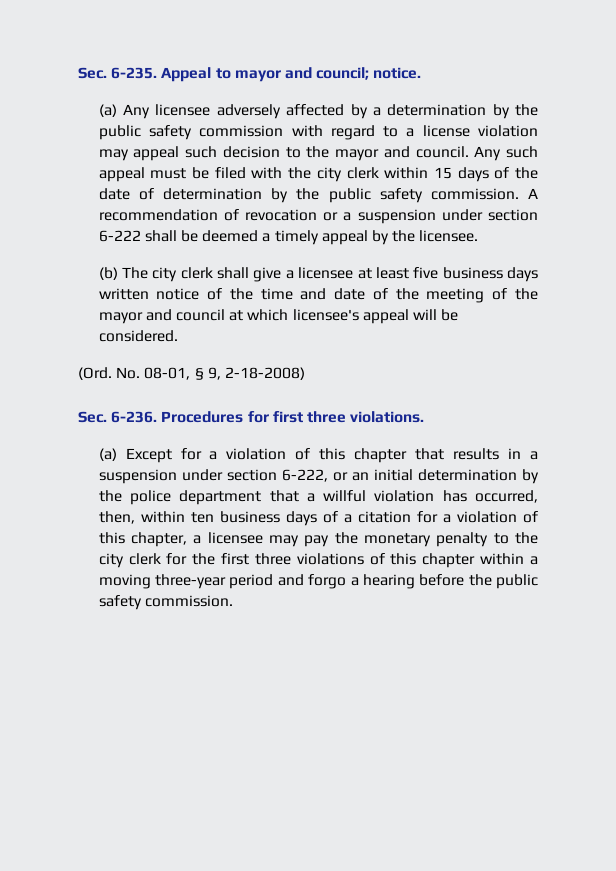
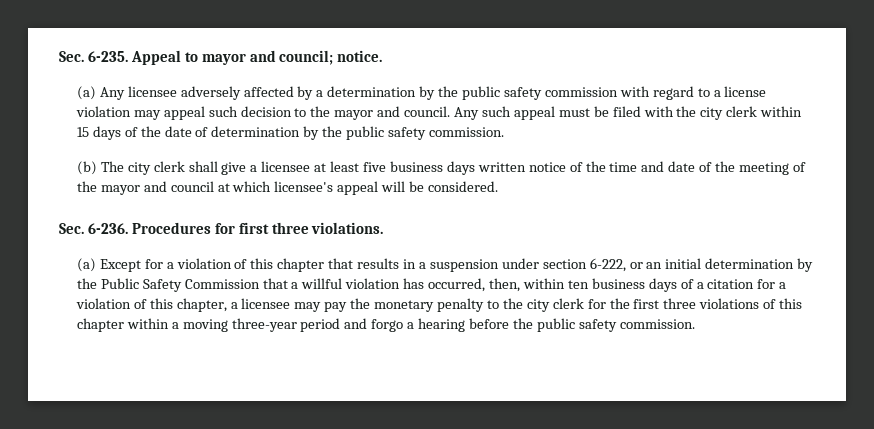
- A recommendation of revocation or a suspension under section 6-222 shall be deemed a timely appeal by the licensee.
- (Ord. No. 08-01, § 9, 2-18-2008)
- (a) Except for a violation of this chapter that results in a suspension under section 6-222, or an initial determination by the police department that a willful violation has occurred, then, within ten business days of a citation for a violation of this chapter, a licensee may pay the monetary penalty to the city clerk for the first three violations of this chapter within a moving three-year period and forgo a hearing before the public safety commission.
+ (a) Except for a violation of this chapter that results in a suspension under section 6-222, or an initial determination by the Public Safety Commission that a willful violation has occurred, then, within ten business days of a citation for a violation of this chapter, a licensee may pay the monetary penalty to the city clerk for the first three violations of this chapter within a moving three-year period and forgo a hearing before the public safety commission.

